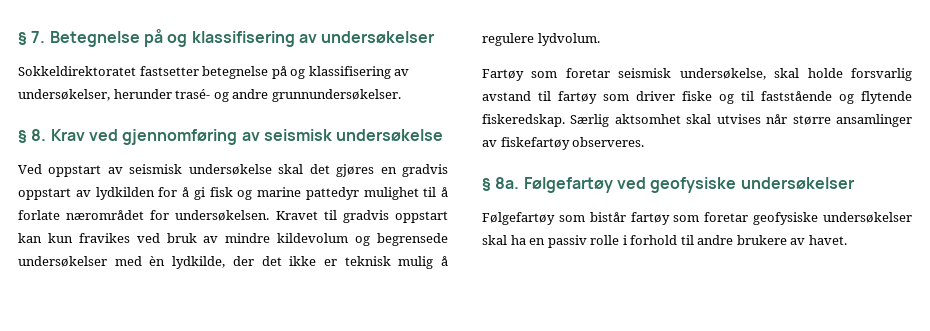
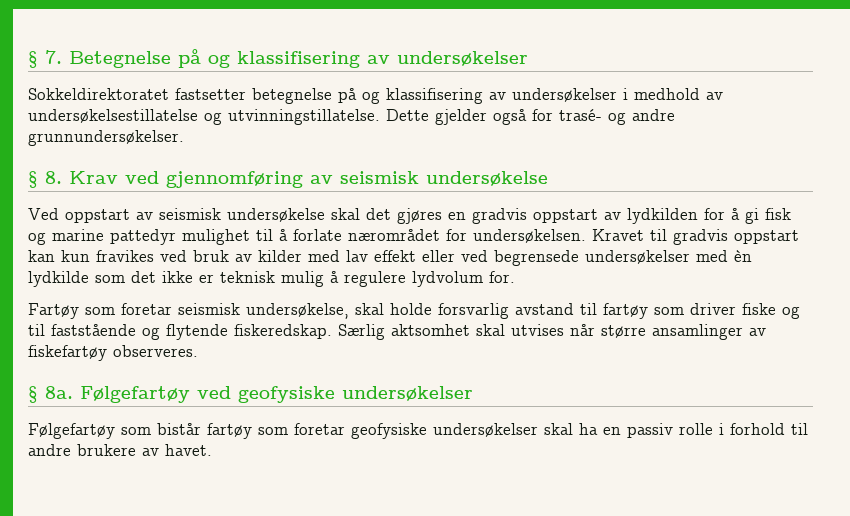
- Sokkeldirektoratet fastsetter betegnelse på og klassifisering av undersøkelser, herunder trasé- og andre grunnundersøkelser.
+ Sokkeldirektoratet fastsetter betegnelse på og klassifisering av undersøkelser i medhold av undersøkelsestillatelse og utvinningstillatelse. Dette gjelder også for trasé- og andre grunnundersøkelser.
- Kravet til gradvis oppstart kan kun fravikes ved bruk av mindre kildevolum og begrensede undersøkelser med èn lydkilde, der det ikke er teknisk mulig å regulere lydvolum.
+ Kravet til gradvis oppstart kan kun fravikes ved bruk av kilder med lav effekt eller ved begrensede undersøkelser med èn lydkilde som det ikke er teknisk mulig å regulere lydvolum for.

